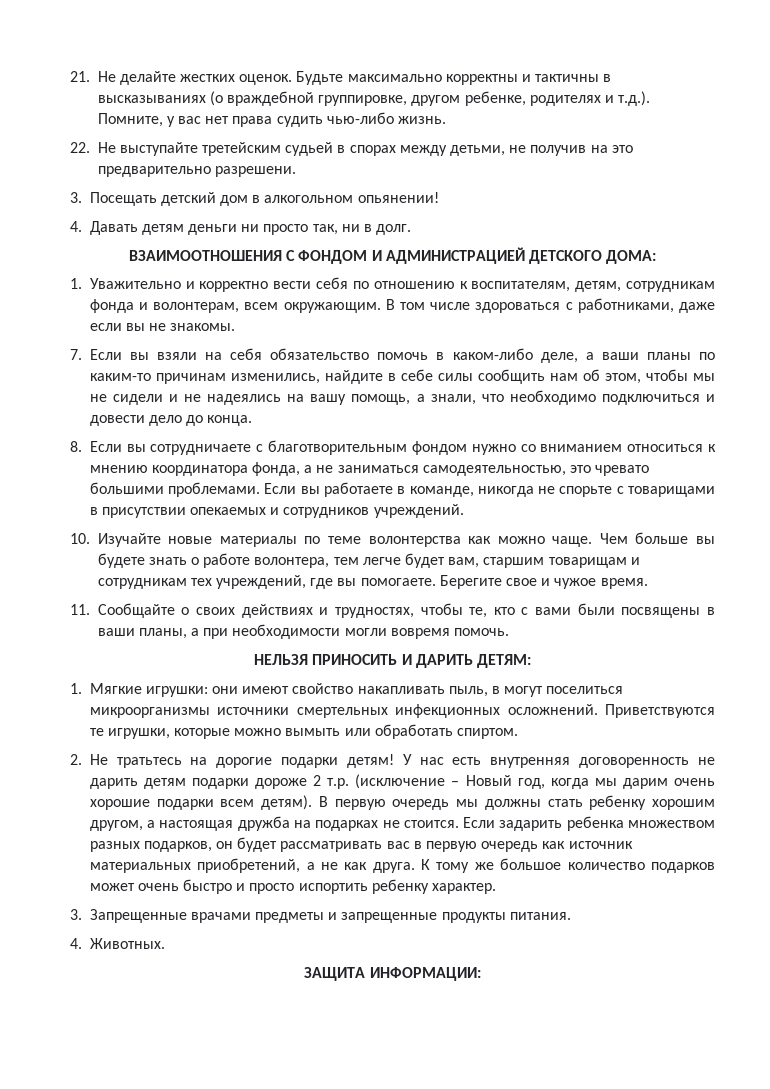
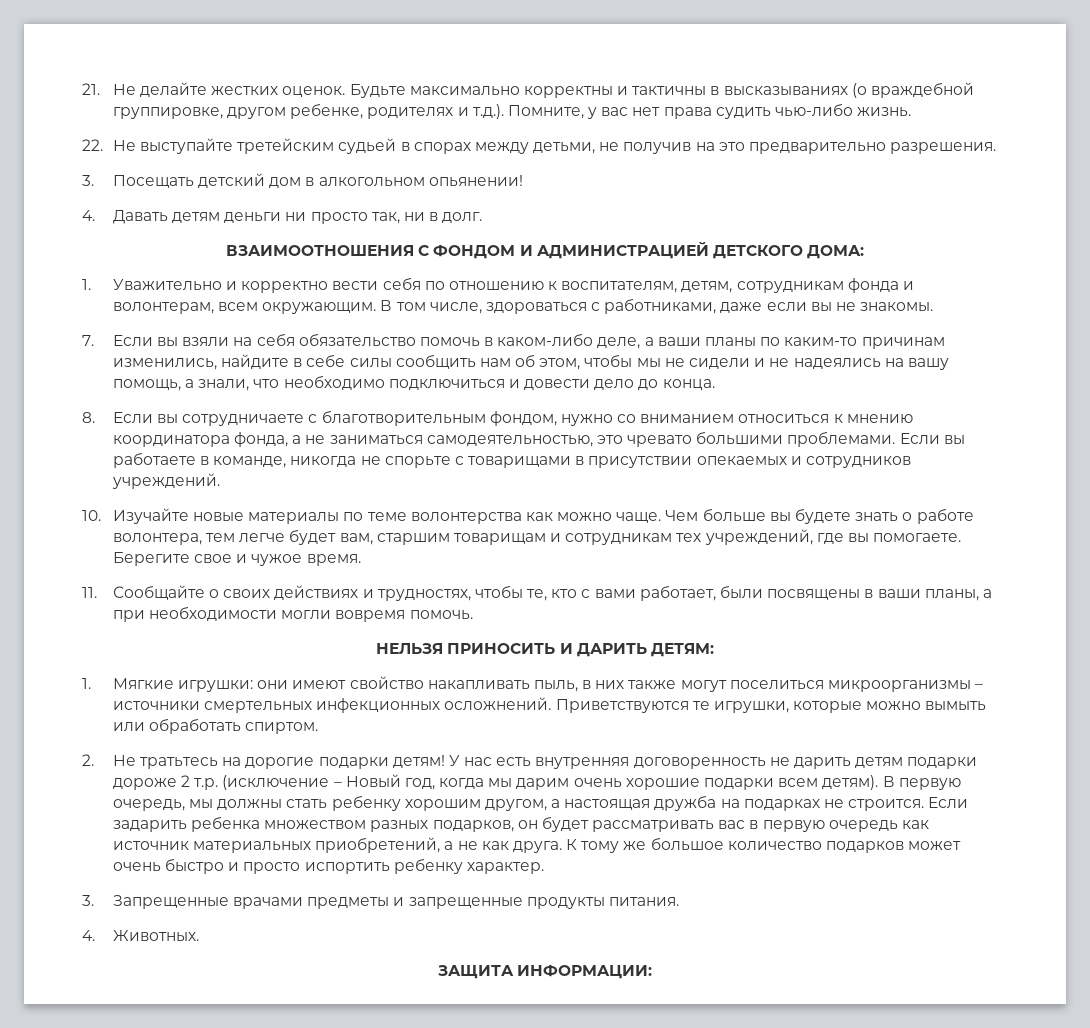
- 22. Не выступайте третейским судьей в спорах между детьми, не получив на это предварительно разрешени.
+ 22. Не выступайте третейским судьей в спорах между детьми, не получив на это предварительно разрешения.
- В том числе здороваться с работниками, даже если вы не знакомы.
+ В том числе, здороваться с работниками, даже если вы не знакомы.
- 8. Если вы сотрудничаете с благотворительным фондом нужно со вниманием относиться к мнению координатора фонда, а не заниматься самодеятельностью, это чревато большими проблемами.
+ 8. Если вы сотрудничаете с благотворительным фондом, нужно со вниманием относиться к мнению координатора фонда, а не заниматься самодеятельностью, это чревато большими проблемами.
- 11. Сообщайте о своих действиях и трудностях, чтобы те, кто с вами были посвящены в ваши планы, а при необходимости могли вовремя помочь.
+ 11. Сообщайте о своих действиях и трудностях, чтобы те, кто с вами работает, были посвящены в ваши планы, а при необходимости могли вовремя помочь.
- 1. Мягкие игрушки: они имеют свойство накапливать пыль, в могут поселиться микроорганизмы источники смертельных инфекционных осложнений.
+ 1. Мягкие игрушки: они имеют свойство накапливать пыль, в них также могут поселиться микроорганизмы – источники смертельных инфекционных осложнений.
- В первую очередь мы должны стать ребенку хорошим другом, а настоящая дружба на подарках не стоится.
+ В первую очередь, мы должны стать ребенку хорошим другом, а настоящая дружба на подарках не строится.

